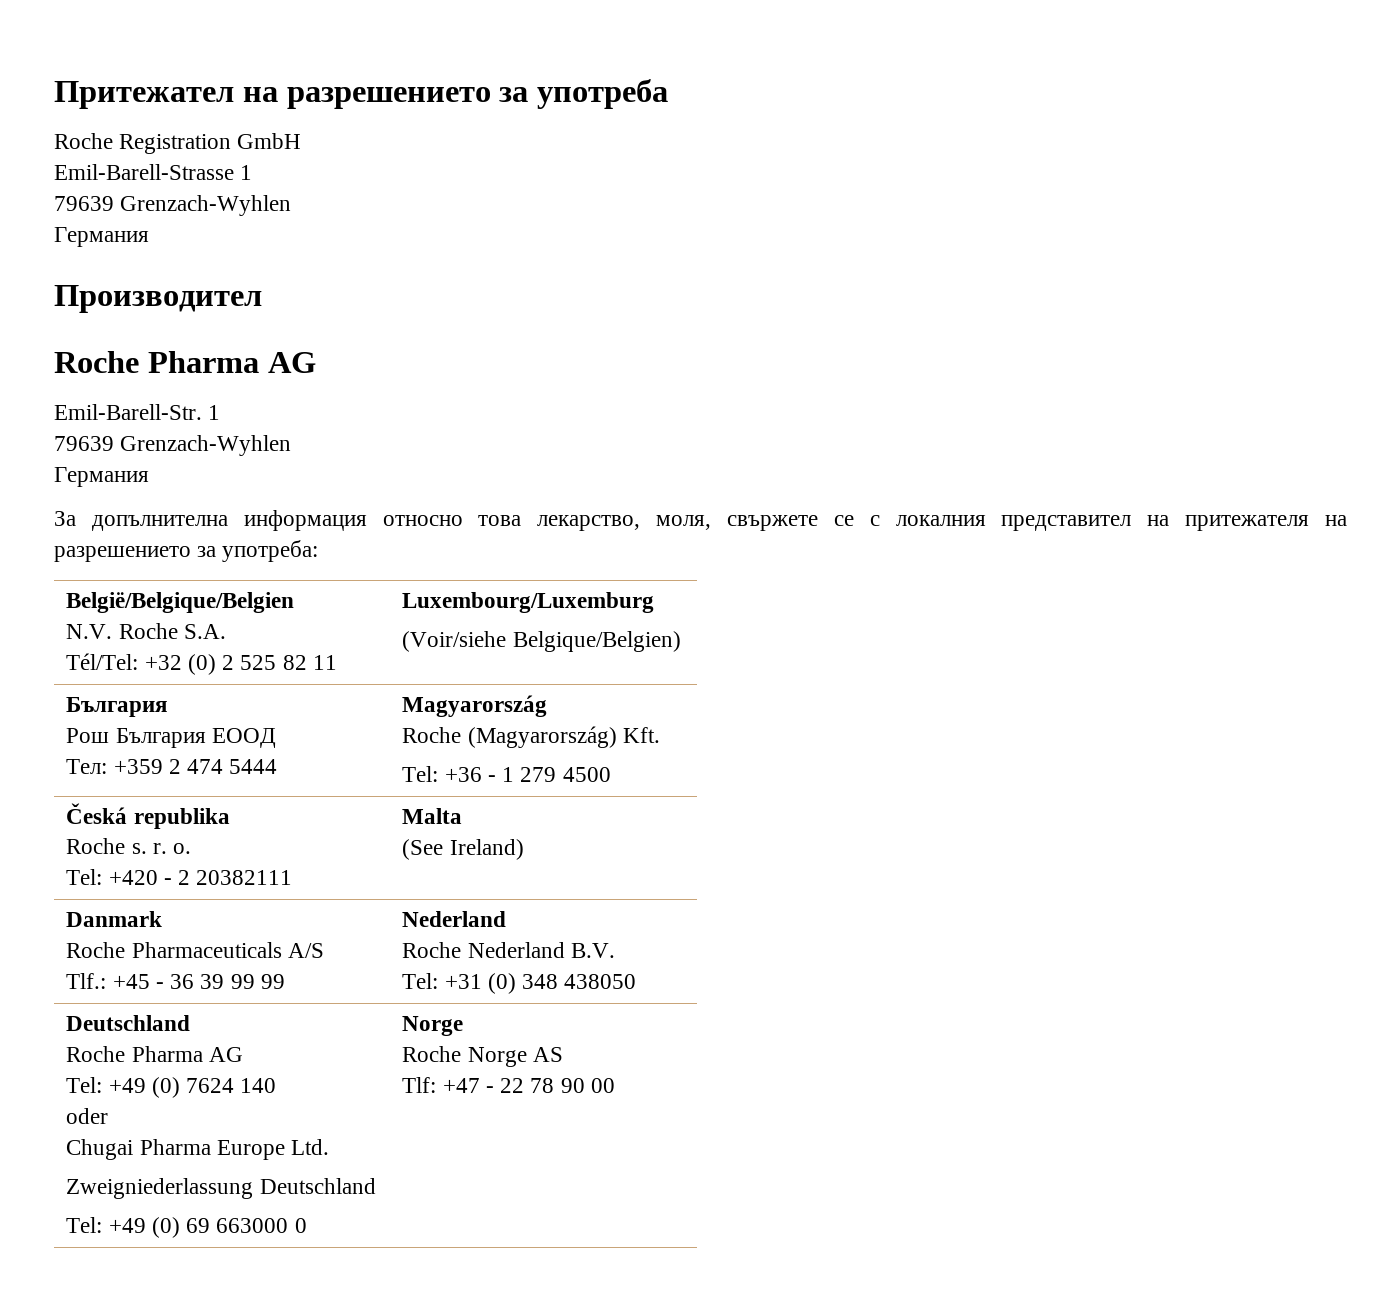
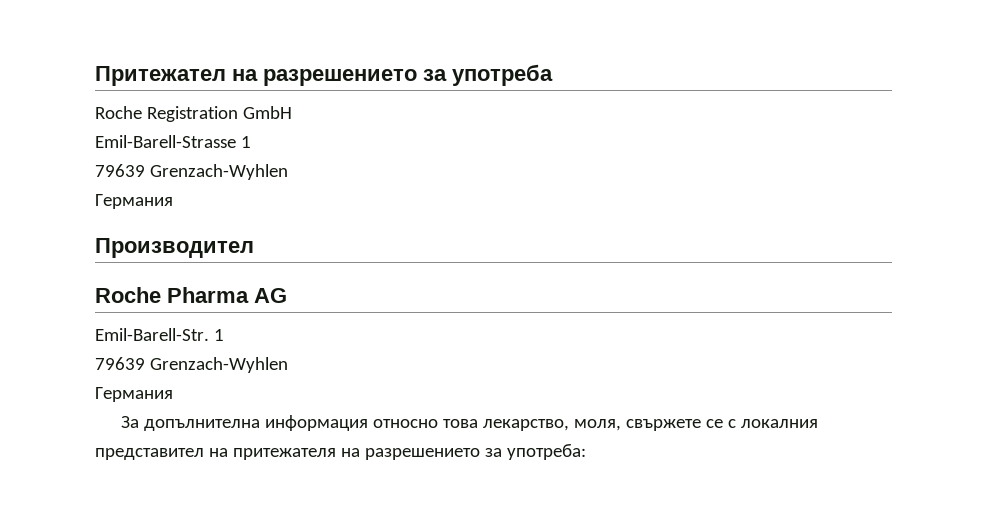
- België/Belgique/Belgien
- N.V. Roche S.A.
- Tél/Tel: +32 (0) 2 525 82 11 | Luxembourg/Luxemburg
- (Voir/siehe Belgique/Belgien)
- България
- Рош България ЕООД
- Тел: +359 2 474 5444 | Magyarország
- Roche (Magyarország) Kft.
- Tel: +36 - 1 279 4500
- Česká republika
- Roche s. r. o.
- Tel: +420 - 2 20382111 | Malta
- (See Ireland)
- Danmark
- Roche Pharmaceuticals A/S
- Tlf.: +45 - 36 39 99 99 | Nederland
- Roche Nederland B.V.
- Tel: +31 (0) 348 438050
- Deutschland
- Roche Pharma AG
- Tel: +49 (0) 7624 140
- oder
- Chugai Pharma Europe Ltd.
- Zweigniederlassung Deutschland
- Tel: +49 (0) 69 663000 0 | Norge
- Roche Norge AS
- Tlf: +47 - 22 78 90 00

